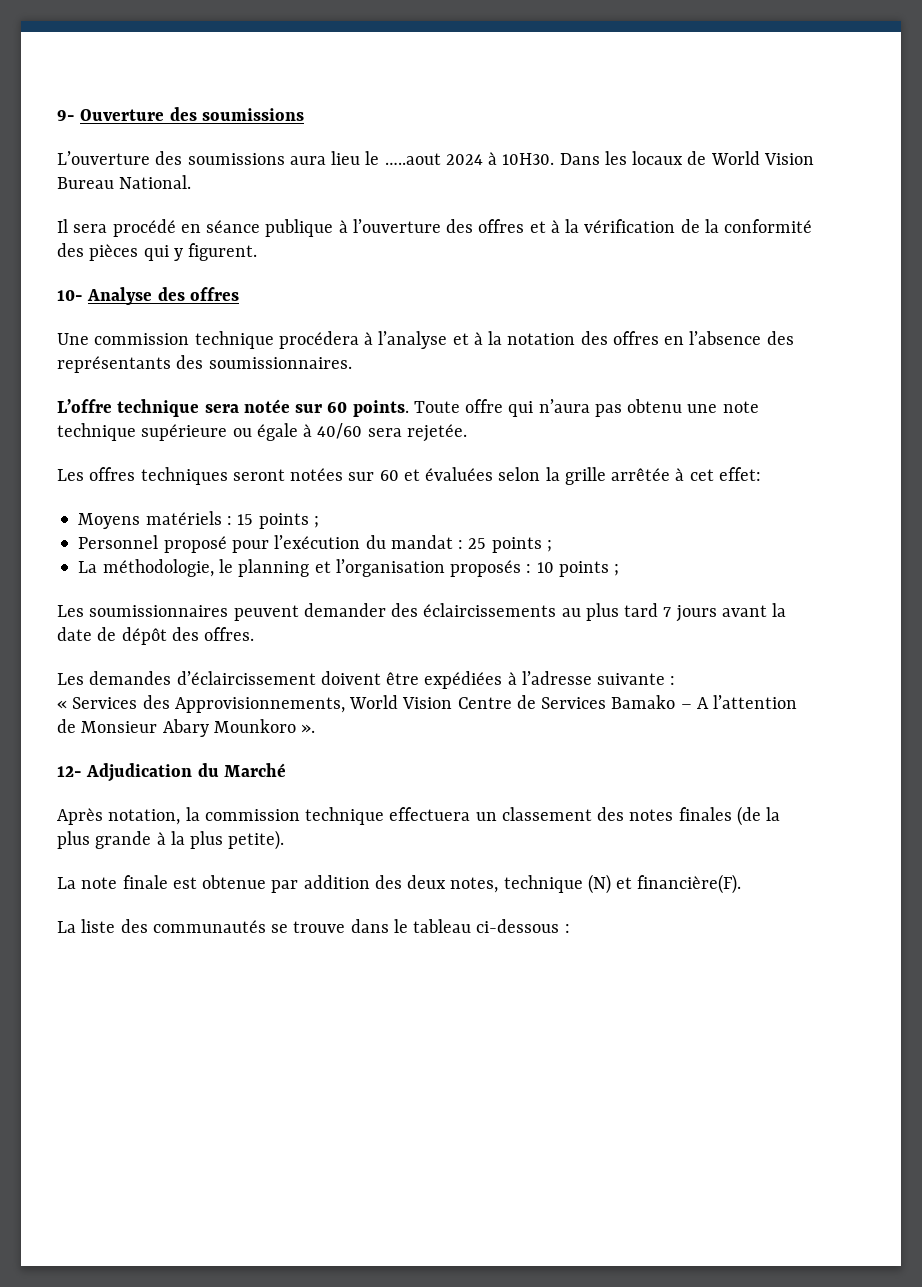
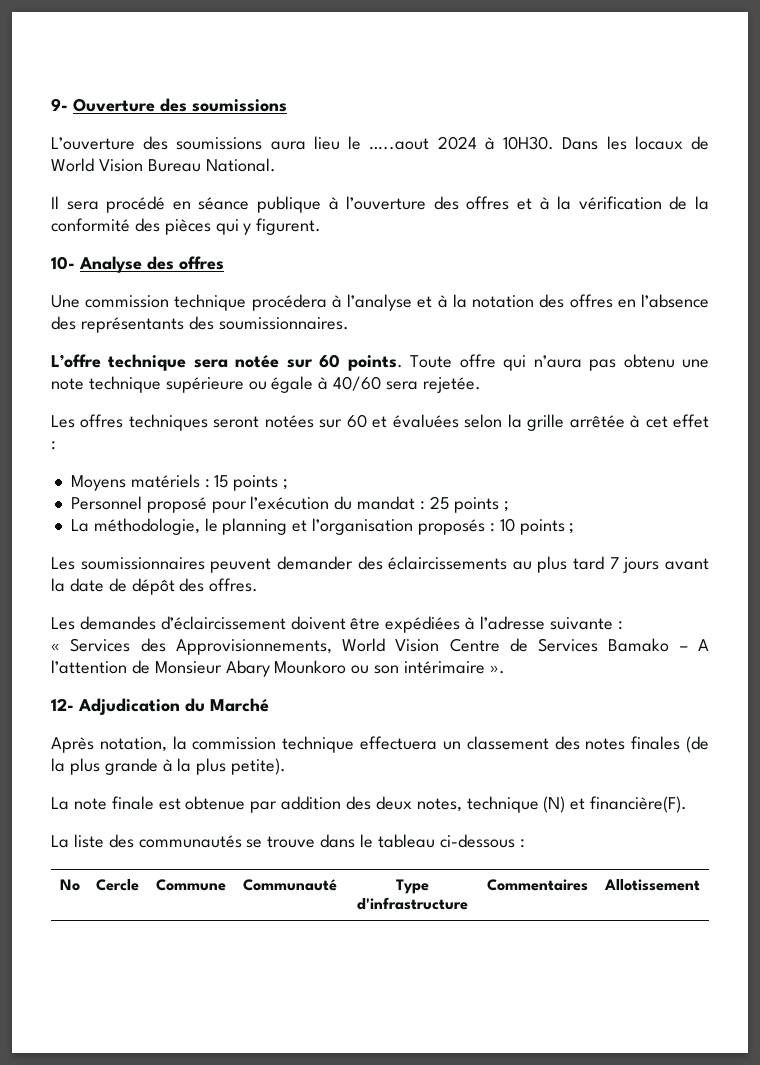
- Les offres techniques seront notées sur 60 et évaluées selon la grille arrêtée à cet effet:
+ Les offres techniques seront notées sur 60 et évaluées selon la grille arrêtée à cet effet :
- « Services des Approvisionnements, World Vision Centre de Services Bamako – A l’attention de Monsieur Abary Mounkoro ».
+ « Services des Approvisionnements, World Vision Centre de Services Bamako – A l’attention de Monsieur Abary Mounkoro ou son intérimaire ».
+ No | Cercle | Commune | Communauté | Type d'infrastructure | Commentaires | Allotissement

